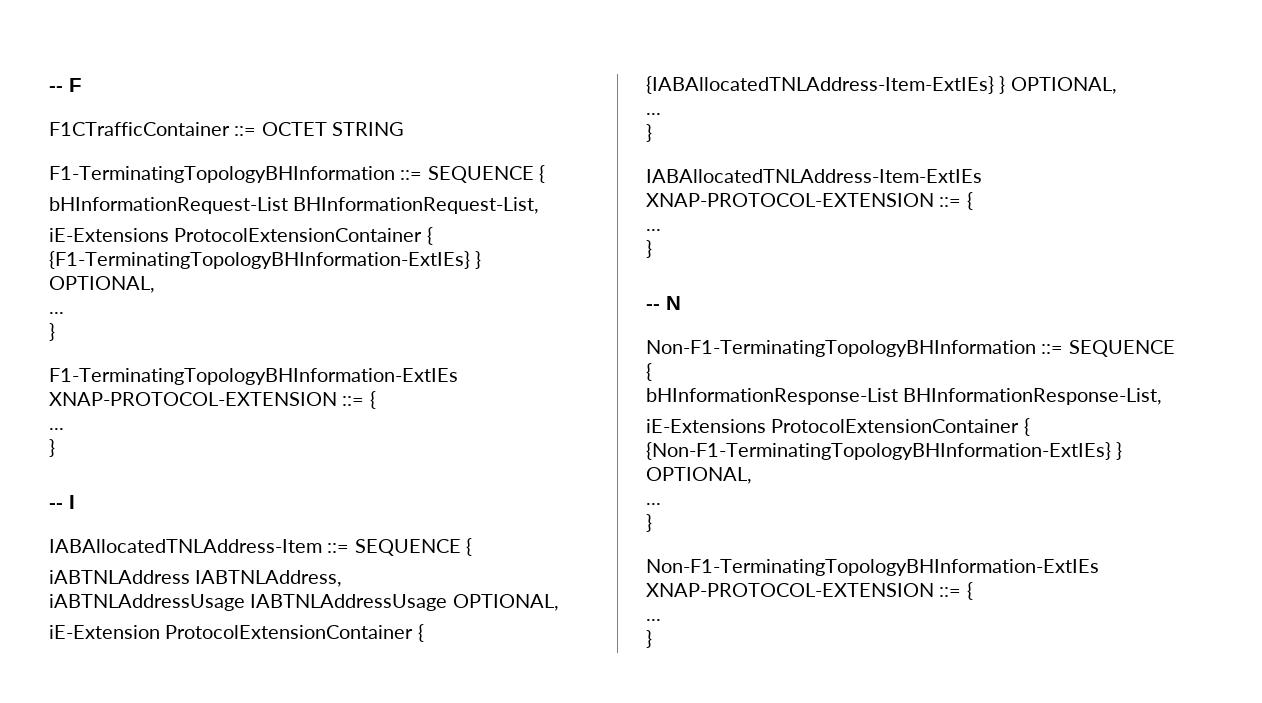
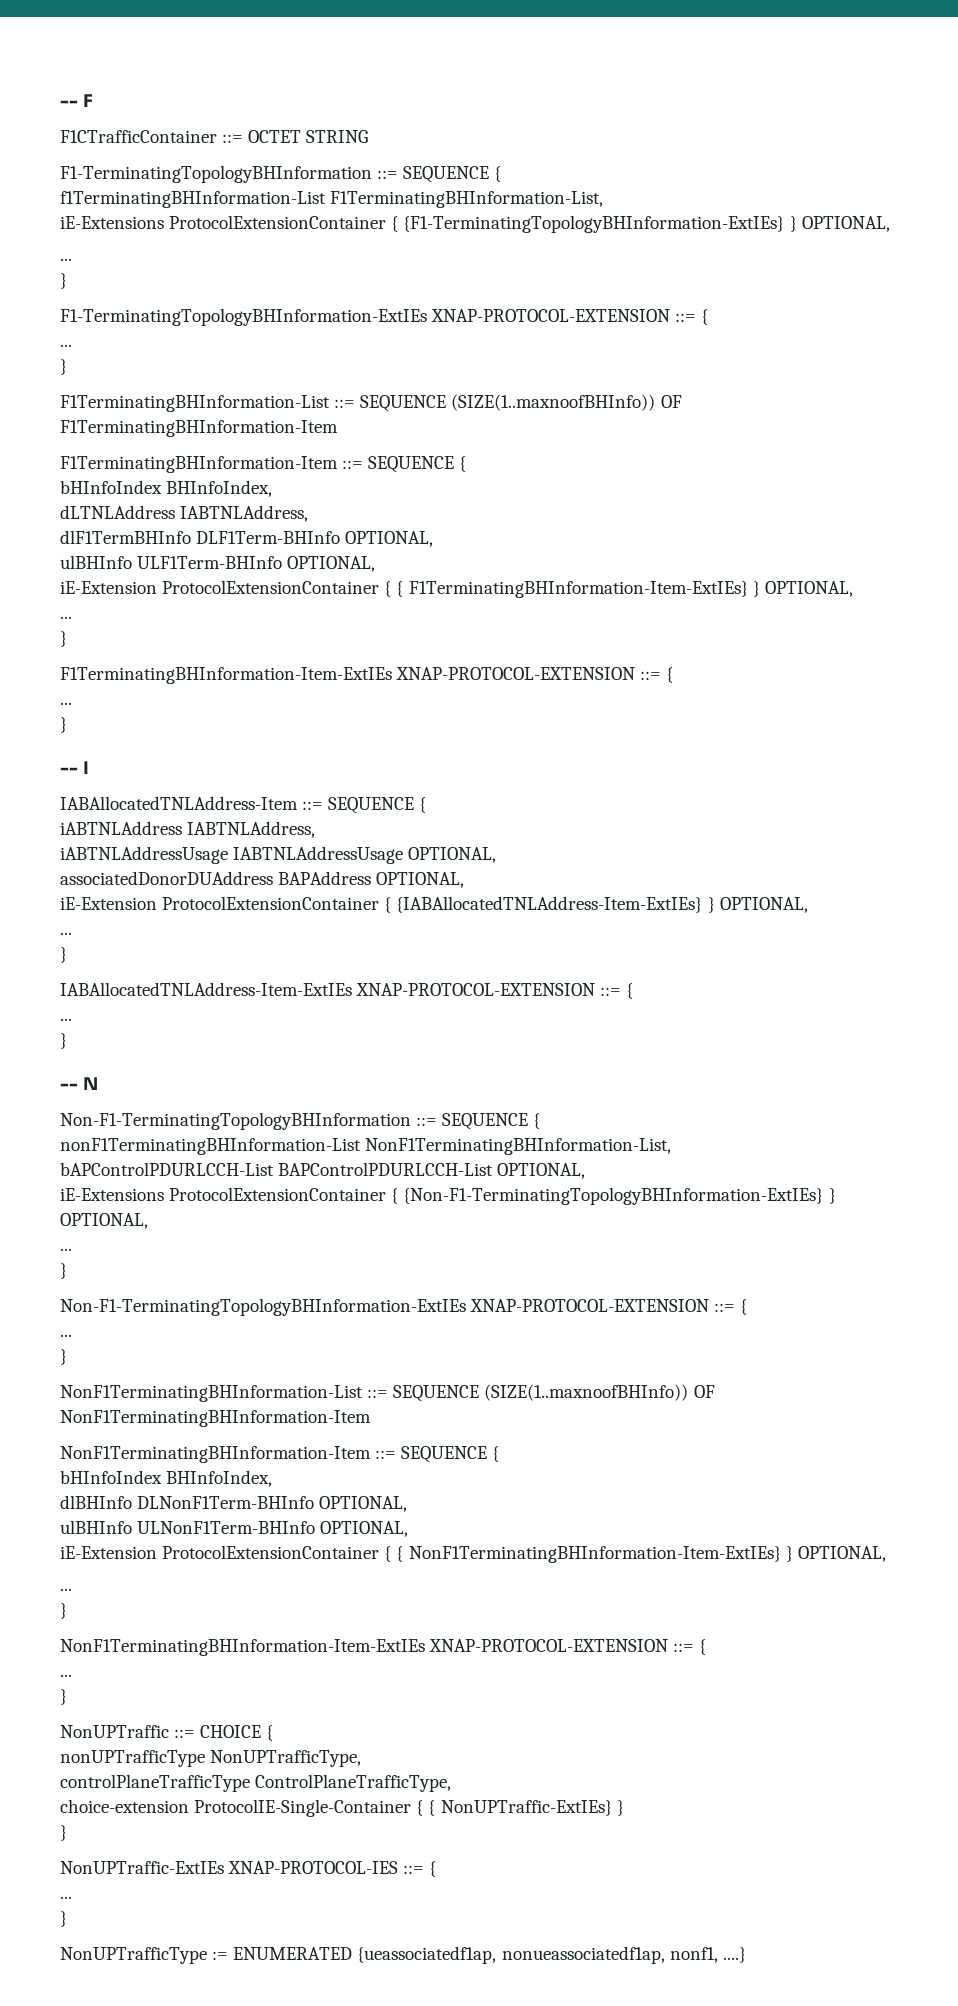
- bHInformationRequest-List BHInformationRequest-List,
+ f1TerminatingBHInformation-List F1TerminatingBHInformation-List,
+ F1TerminatingBHInformation-List ::= SEQUENCE (SIZE(1..maxnoofBHInfo)) OF F1TerminatingBHInformation-Item
+ F1TerminatingBHInformation-Item ::= SEQUENCE {
+ bHInfoIndex BHInfoIndex,
+ dLTNLAddress IABTNLAddress,
+ dlF1TermBHInfo DLF1Term-BHInfo OPTIONAL,
+ ulBHInfo ULF1Term-BHInfo OPTIONAL,
+ iE-Extension ProtocolExtensionContainer { { F1TerminatingBHInformation-Item-ExtIEs} } OPTIONAL,
+ ...
+ }
+ F1TerminatingBHInformation-Item-ExtIEs XNAP-PROTOCOL-EXTENSION ::= {
+ ...
+ }
+ associatedDonorDUAddress BAPAddress OPTIONAL,
- bHInformationResponse-List BHInformationResponse-List,
+ nonF1TerminatingBHInformation-List NonF1TerminatingBHInformation-List,
+ bAPControlPDURLCCH-List BAPControlPDURLCCH-List OPTIONAL,
+ NonF1TerminatingBHInformation-List ::= SEQUENCE (SIZE(1..maxnoofBHInfo)) OF NonF1TerminatingBHInformation-Item
+ NonF1TerminatingBHInformation-Item ::= SEQUENCE {
+ bHInfoIndex BHInfoIndex,
+ dlBHInfo DLNonF1Term-BHInfo OPTIONAL,
+ ulBHInfo ULNonF1Term-BHInfo OPTIONAL,
+ iE-Extension ProtocolExtensionContainer { { NonF1TerminatingBHInformation-Item-ExtIEs} } OPTIONAL,
+ ...
+ }
+ NonF1TerminatingBHInformation-Item-ExtIEs XNAP-PROTOCOL-EXTENSION ::= {
+ ...
+ }
+ NonUPTraffic ::= CHOICE {
+ nonUPTrafficType NonUPTrafficType,
+ controlPlaneTrafficType ControlPlaneTrafficType,
+ choice-extension ProtocolIE-Single-Container { { NonUPTraffic-ExtIEs} }
+ }
+ NonUPTraffic-ExtIEs XNAP-PROTOCOL-IES ::= {
+ ...
+ }
+ NonUPTrafficType := ENUMERATED {ueassociatedf1ap, nonueassociatedf1ap, nonf1, ....}

